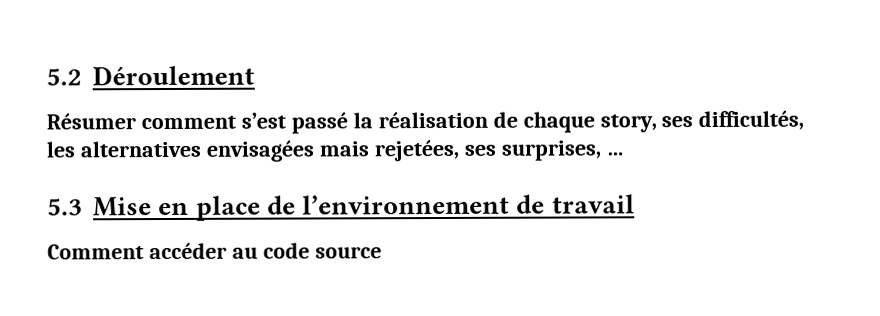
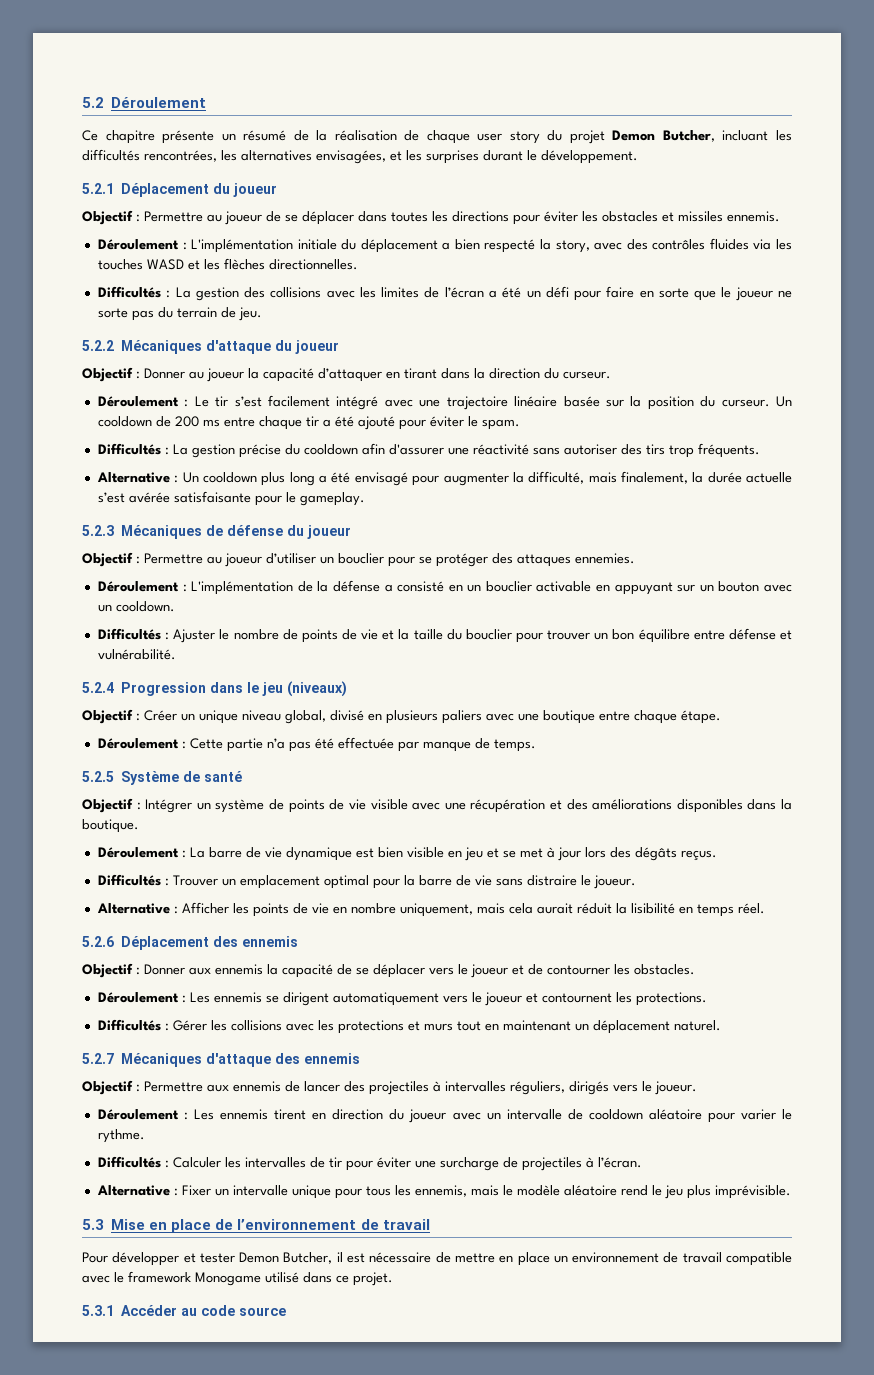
- Résumer comment s’est passé la réalisation de chaque story, ses difficultés, les alternatives envisagées mais rejetées, ses surprises, …
+ Ce chapitre présente un résumé de la réalisation de chaque user story du projet Demon Butcher, incluant les difficultés rencontrées, les alternatives envisagées, et les surprises durant le développement.
+ 5.2.1 Déplacement du joueur
+ Objectif : Permettre au joueur de se déplacer dans toutes les directions pour éviter les obstacles et missiles ennemis.
+ Déroulement : L'implémentation initiale du déplacement a bien respecté la story, avec des contrôles fluides via les touches WASD et les flèches directionnelles.
+ Difficultés : La gestion des collisions avec les limites de l’écran a été un défi pour faire en sorte que le joueur ne sorte pas du terrain de jeu.
+ 5.2.2 Mécaniques d'attaque du joueur
+ Objectif : Donner au joueur la capacité d’attaquer en tirant dans la direction du curseur.
+ Déroulement : Le tir s’est facilement intégré avec une trajectoire linéaire basée sur la position du curseur. Un cooldown de 200 ms entre chaque tir a été ajouté pour éviter le spam.
+ Difficultés : La gestion précise du cooldown afin d'assurer une réactivité sans autoriser des tirs trop fréquents.
+ Alternative : Un cooldown plus long a été envisagé pour augmenter la difficulté, mais finalement, la durée actuelle s’est avérée satisfaisante pour le gameplay.
+ 5.2.3 Mécaniques de défense du joueur
+ Objectif : Permettre au joueur d’utiliser un bouclier pour se protéger des attaques ennemies.
+ Déroulement : L'implémentation de la défense a consisté en un bouclier activable en appuyant sur un bouton avec un cooldown.
+ Difficultés : Ajuster le nombre de points de vie et la taille du bouclier pour trouver un bon équilibre entre défense et vulnérabilité.
+ 5.2.4 Progression dans le jeu (niveaux)
+ Objectif : Créer un unique niveau global, divisé en plusieurs paliers avec une boutique entre chaque étape.
+ Déroulement : Cette partie n’a pas été effectuée par manque de temps.
+ 5.2.5 Système de santé
+ Objectif : Intégrer un système de points de vie visible avec une récupération et des améliorations disponibles dans la boutique.
+ Déroulement : La barre de vie dynamique est bien visible en jeu et se met à jour lors des dégâts reçus.
+ Difficultés : Trouver un emplacement optimal pour la barre de vie sans distraire le joueur.
+ Alternative : Afficher les points de vie en nombre uniquement, mais cela aurait réduit la lisibilité en temps réel.
+ 5.2.6 Déplacement des ennemis
+ Objectif : Donner aux ennemis la capacité de se déplacer vers le joueur et de contourner les obstacles.
+ Déroulement : Les ennemis se dirigent automatiquement vers le joueur et contournent les protections.
+ Difficultés : Gérer les collisions avec les protections et murs tout en maintenant un déplacement naturel.
+ 5.2.7 Mécaniques d'attaque des ennemis
+ Objectif : Permettre aux ennemis de lancer des projectiles à intervalles réguliers, dirigés vers le joueur.
+ Déroulement : Les ennemis tirent en direction du joueur avec un intervalle de cooldown aléatoire pour varier le rythme.
+ Difficultés : Calculer les intervalles de tir pour éviter une surcharge de projectiles à l’écran.
+ Alternative : Fixer un intervalle unique pour tous les ennemis, mais le modèle aléatoire rend le jeu plus imprévisible.
- Comment accéder au code source
+ Pour développer et tester Demon Butcher, il est nécessaire de mettre en place un environnement de travail compatible avec le framework Monogame utilisé dans ce projet.
+ 5.3.1 Accéder au code source

